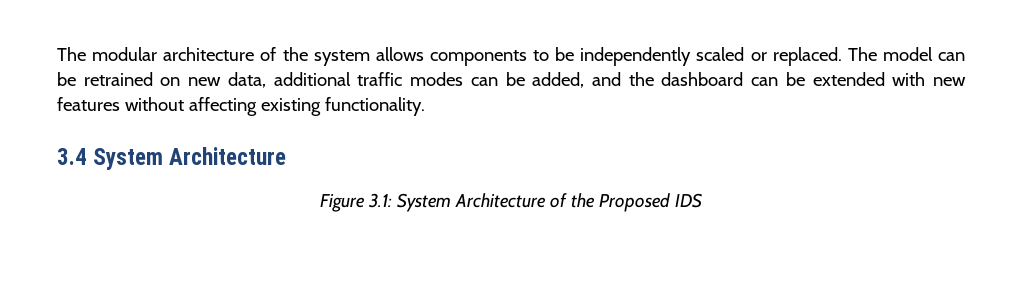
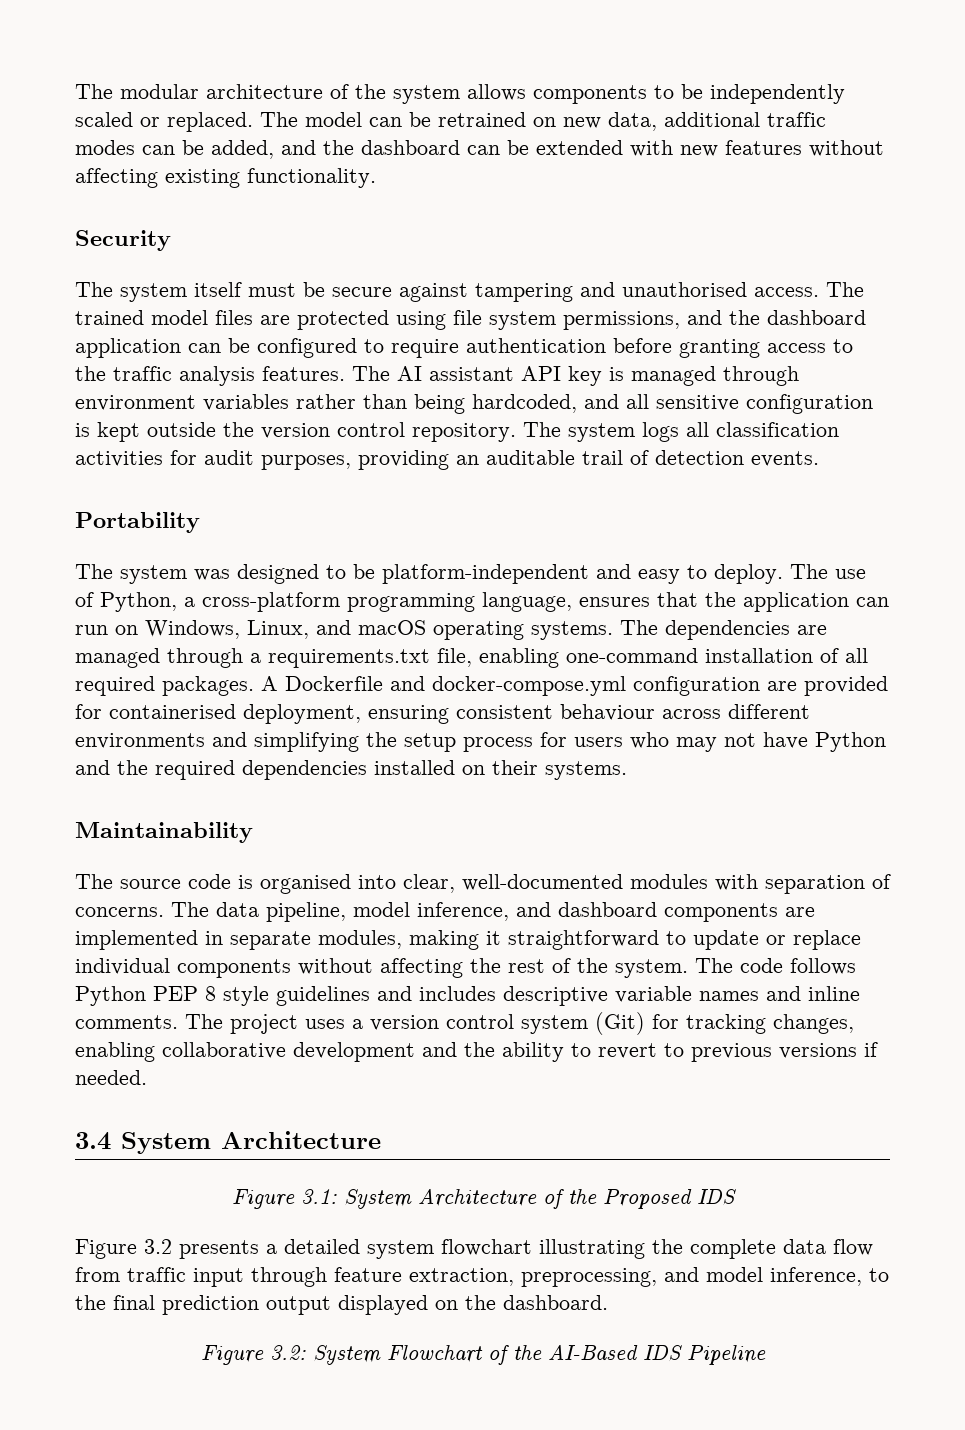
+ Security
+ The system itself must be secure against tampering and unauthorised access. The trained model files are protected using file system permissions, and the dashboard application can be configured to require authentication before granting access to the traffic analysis features. The AI assistant API key is managed through environment variables rather than being hardcoded, and all sensitive configuration is kept outside the version control repository. The system logs all classification activities for audit purposes, providing an auditable trail of detection events.
+ Portability
+ The system was designed to be platform-independent and easy to deploy. The use of Python, a cross-platform programming language, ensures that the application can run on Windows, Linux, and macOS operating systems. The dependencies are managed through a requirements.txt file, enabling one-command installation of all required packages. A Dockerfile and docker-compose.yml configuration are provided for containerised deployment, ensuring consistent behaviour across different environments and simplifying the setup process for users who may not have Python and the required dependencies installed on their systems.
+ Maintainability
+ The source code is organised into clear, well-documented modules with separation of concerns. The data pipeline, model inference, and dashboard components are implemented in separate modules, making it straightforward to update or replace individual components without affecting the rest of the system. The code follows Python PEP 8 style guidelines and includes descriptive variable names and inline comments. The project uses a version control system (Git) for tracking changes, enabling collaborative development and the ability to revert to previous versions if needed.
+ Figure 3.2 presents a detailed system flowchart illustrating the complete data flow from traffic input through feature extraction, preprocessing, and model inference, to the final prediction output displayed on the dashboard.
+ Figure 3.2: System Flowchart of the AI-Based IDS Pipeline

